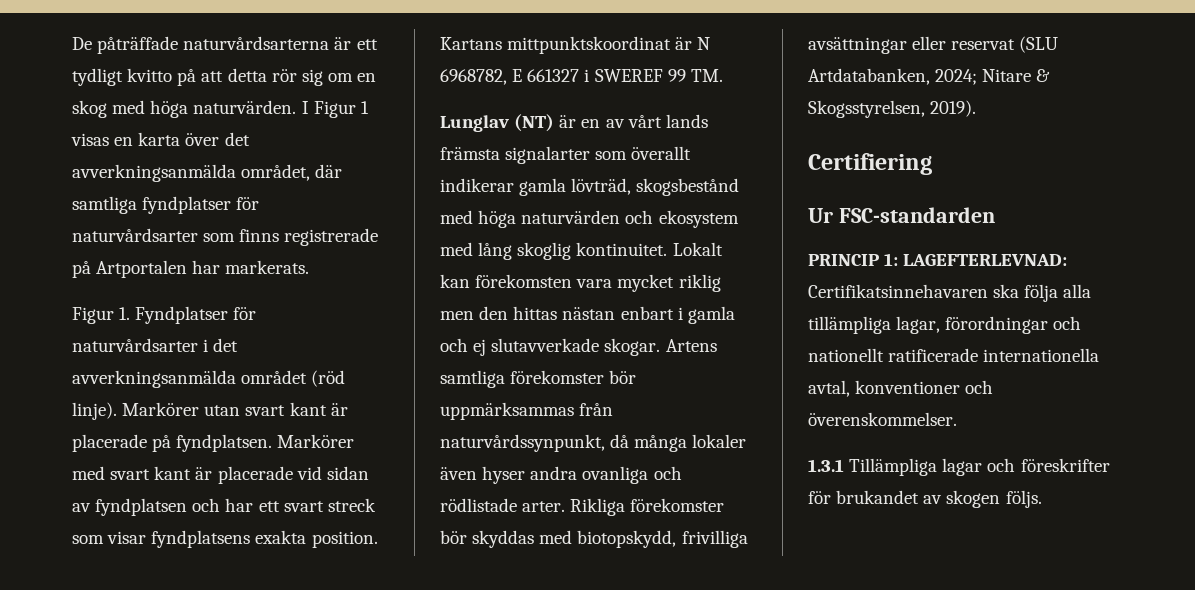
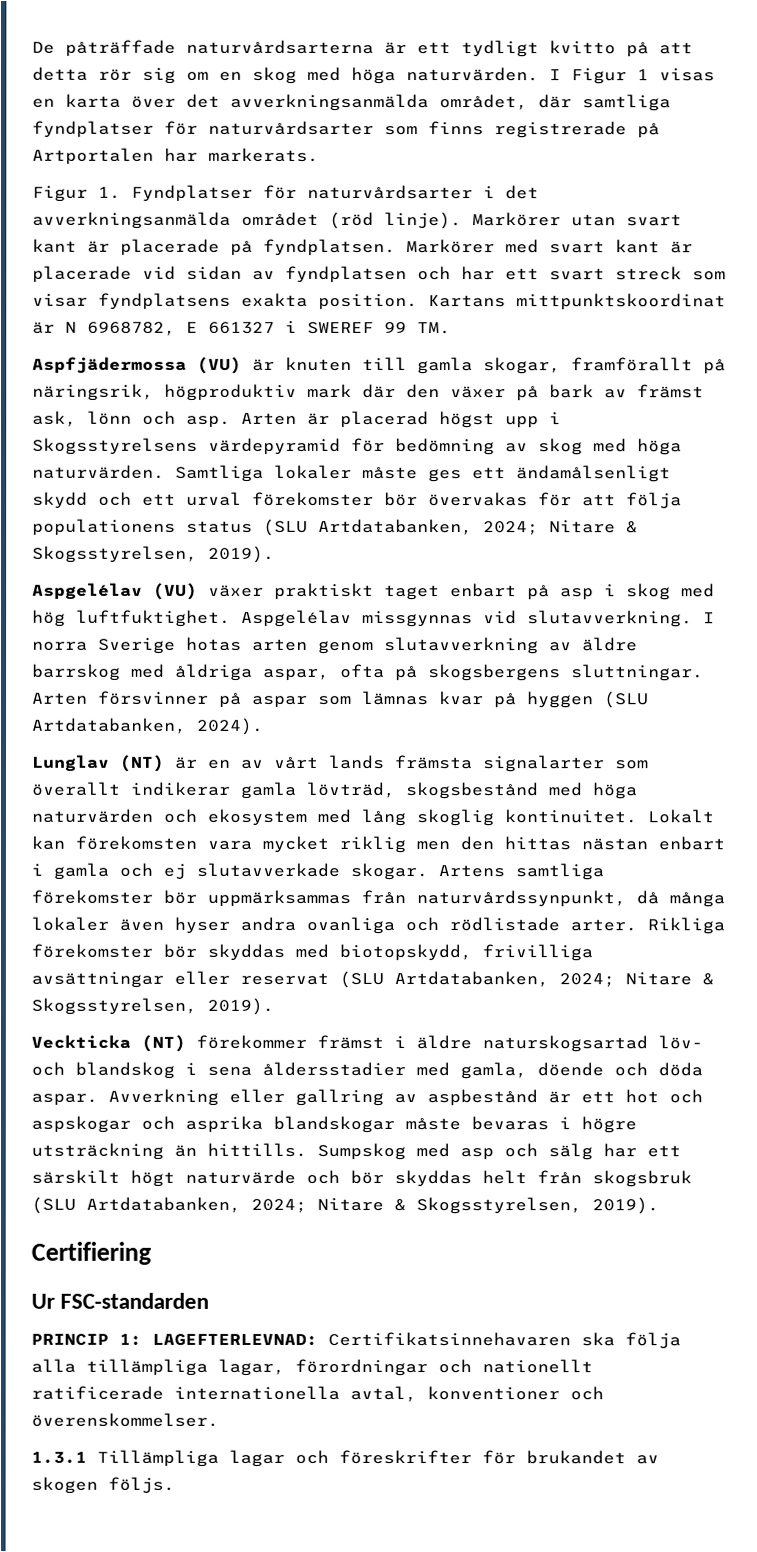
+ Aspfjädermossa (VU) är knuten till gamla skogar, framförallt på näringsrik, högproduktiv mark där den växer på bark av främst ask, lönn och asp. Arten är placerad högst upp i Skogsstyrelsens värdepyramid för bedömning av skog med höga naturvärden. Samtliga lokaler måste ges ett ändamålsenligt skydd och ett urval förekomster bör övervakas för att följa populationens status (SLU Artdatabanken, 2024; Nitare & Skogsstyrelsen, 2019).
+ Aspgelélav (VU) växer praktiskt taget enbart på asp i skog med hög luftfuktighet. Aspgelélav missgynnas vid slutavverkning. I norra Sverige hotas arten genom slutavverkning av äldre barrskog med åldriga aspar, ofta på skogsbergens sluttningar. Arten försvinner på aspar som lämnas kvar på hyggen (SLU Artdatabanken, 2024).
+ Veckticka (NT) förekommer främst i äldre naturskogsartad löv- och blandskog i sena åldersstadier med gamla, döende och döda aspar. Avverkning eller gallring av aspbestånd är ett hot och aspskogar och asprika blandskogar måste bevaras i högre utsträckning än hittills. Sumpskog med asp och sälg har ett särskilt högt naturvärde och bör skyddas helt från skogsbruk (SLU Artdatabanken, 2024; Nitare & Skogsstyrelsen, 2019).

